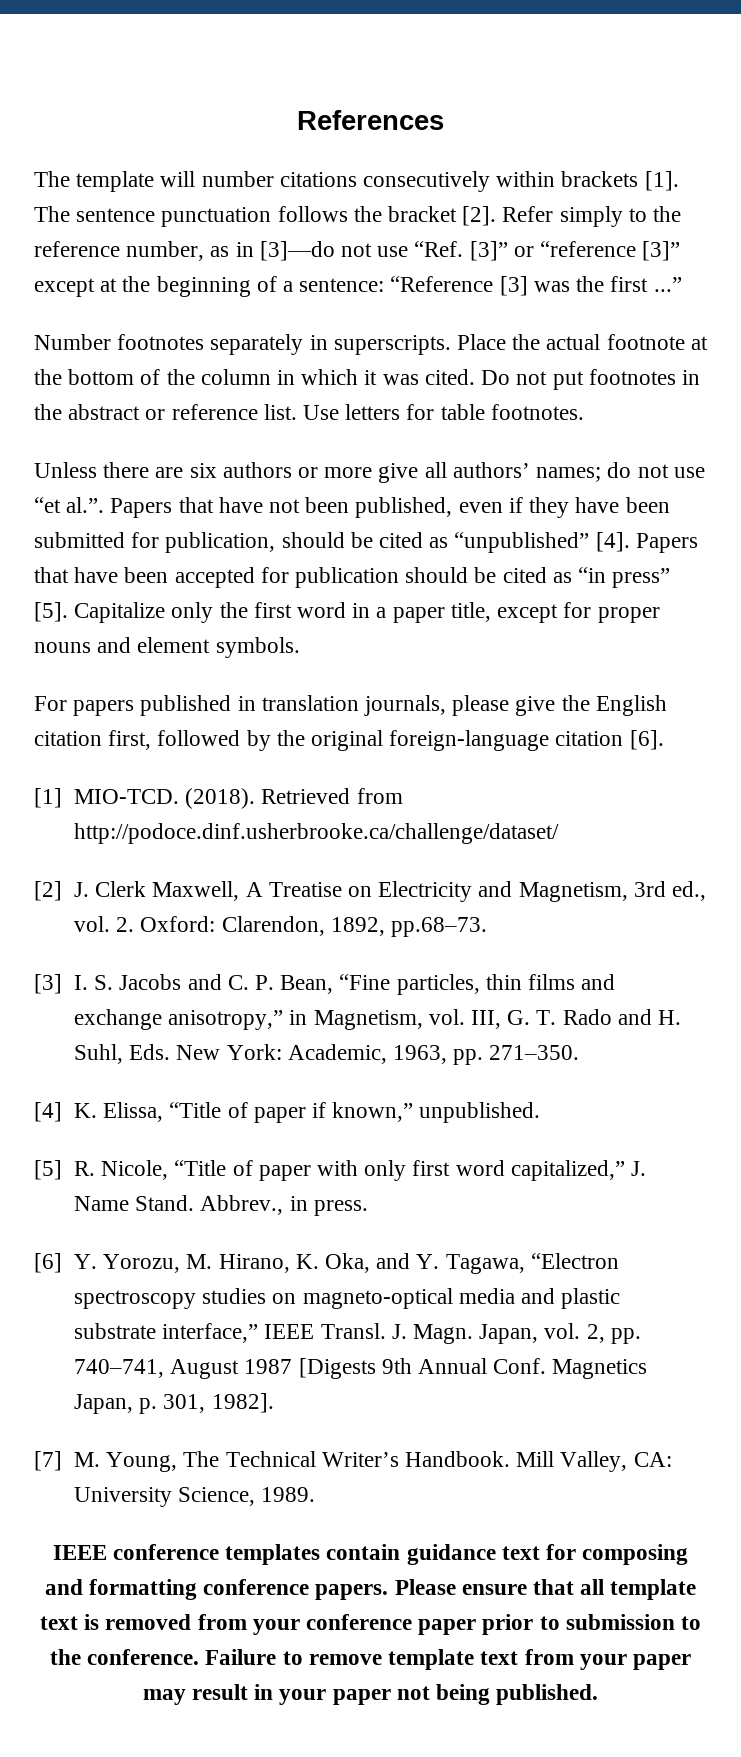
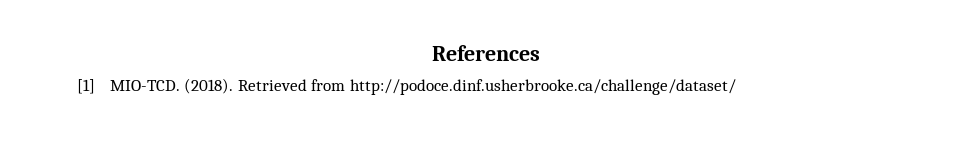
- The template will number citations consecutively within brackets [1]. The sentence punctuation follows the bracket [2]. Refer simply to the reference number, as in [3]—do not use “Ref. [3]” or “reference [3]” except at the beginning of a sentence: “Reference [3] was the first ...”
- Number footnotes separately in superscripts. Place the actual footnote at the bottom of the column in which it was cited. Do not put footnotes in the abstract or reference list. Use letters for table footnotes.
- Unless there are six authors or more give all authors’ names; do not use “et al.”. Papers that have not been published, even if they have been submitted for publication, should be cited as “unpublished” [4]. Papers that have been accepted for publication should be cited as “in press” [5]. Capitalize only the first word in a paper title, except for proper nouns and element symbols.
- For papers published in translation journals, please give the English citation first, followed by the original foreign-language citation [6].
- [2] J. Clerk Maxwell, A Treatise on Electricity and Magnetism, 3rd ed., vol. 2. Oxford: Clarendon, 1892, pp.68–73.
- [3] I. S. Jacobs and C. P. Bean, “Fine particles, thin films and exchange anisotropy,” in Magnetism, vol. III, G. T. Rado and H. Suhl, Eds. New York: Academic, 1963, pp. 271–350.
- [4] K. Elissa, “Title of paper if known,” unpublished.
- [5] R. Nicole, “Title of paper with only first word capitalized,” J. Name Stand. Abbrev., in press.
- [6] Y. Yorozu, M. Hirano, K. Oka, and Y. Tagawa, “Electron spectroscopy studies on magneto-optical media and plastic substrate interface,” IEEE Transl. J. Magn. Japan, vol. 2, pp. 740–741, August 1987 [Digests 9th Annual Conf. Magnetics Japan, p. 301, 1982].
- [7] M. Young, The Technical Writer’s Handbook. Mill Valley, CA: University Science, 1989.
- IEEE conference templates contain guidance text for composing and formatting conference papers. Please ensure that all template text is removed from your conference paper prior to submission to the conference. Failure to remove template text from your paper may result in your paper not being published.

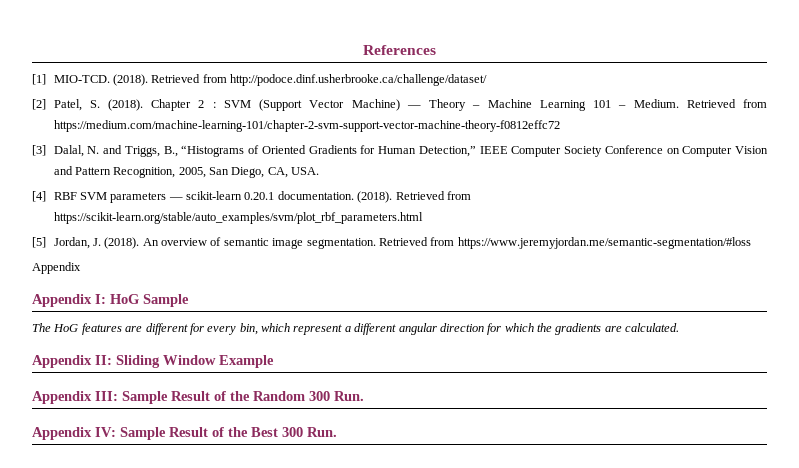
+ [2] Patel, S. (2018). Chapter 2 : SVM (Support Vector Machine) — Theory – Machine Learning 101 – Medium. Retrieved from https://medium.com/machine-learning-101/chapter-2-svm-support-vector-machine-theory-f0812effc72
+ [3] Dalal, N. and Triggs, B., “Histograms of Oriented Gradients for Human Detection,” IEEE Computer Society Conference on Computer Vision and Pattern Recognition, 2005, San Diego, CA, USA.
+ [4] RBF SVM parameters — scikit-learn 0.20.1 documentation. (2018). Retrieved from https://scikit-learn.org/stable/auto_examples/svm/plot_rbf_parameters.html
+ [5] Jordan, J. (2018). An overview of semantic image segmentation. Retrieved from https://www.jeremyjordan.me/semantic-segmentation/#loss
+ Appendix
+ Appendix I: HoG Sample
+ The HoG features are different for every bin, which represent a different angular direction for which the gradients are calculated.
+ Appendix II: Sliding Window Example
+ Appendix III: Sample Result of the Random 300 Run.
+ Appendix IV: Sample Result of the Best 300 Run.

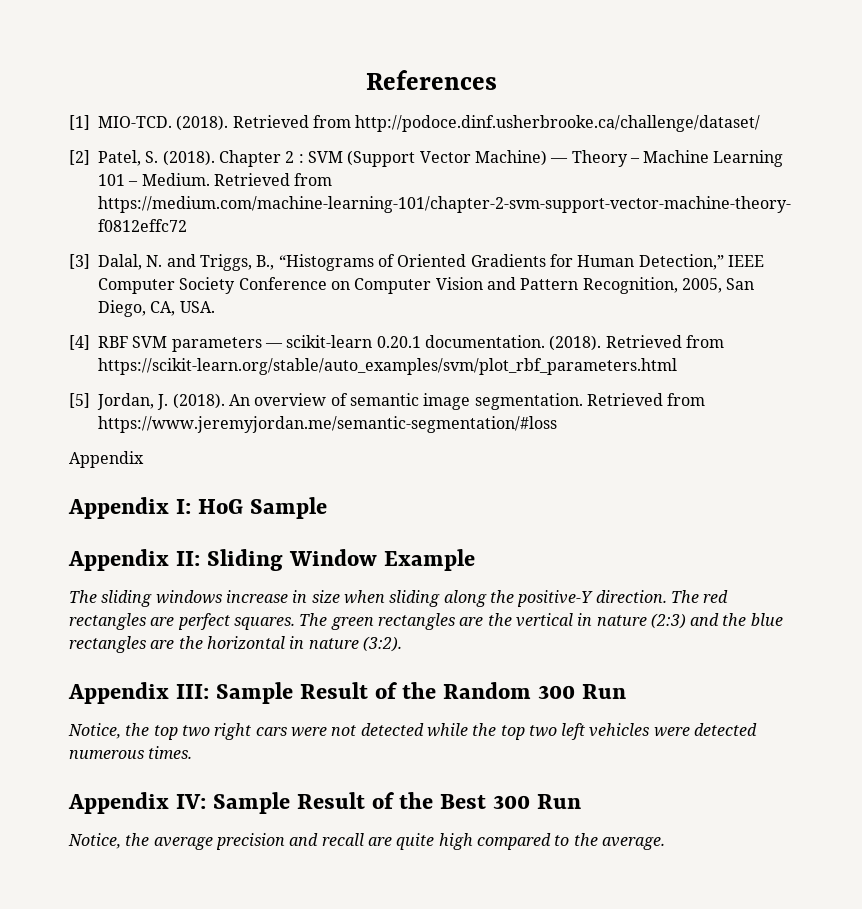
- The HoG features are different for every bin, which represent a different angular direction for which the gradients are calculated.
+ The sliding windows increase in size when sliding along the positive-Y direction. The red rectangles are perfect squares. The green rectangles are the vertical in nature (2:3) and the blue rectangles are the horizontal in nature (3:2).
- Appendix III: Sample Result of the Random 300 Run.
+ Appendix III: Sample Result of the Random 300 Run
+ Notice, the top two right cars were not detected while the top two left vehicles were detected numerous times.
- Appendix IV: Sample Result of the Best 300 Run.
+ Appendix IV: Sample Result of the Best 300 Run
+ Notice, the average precision and recall are quite high compared to the average.

